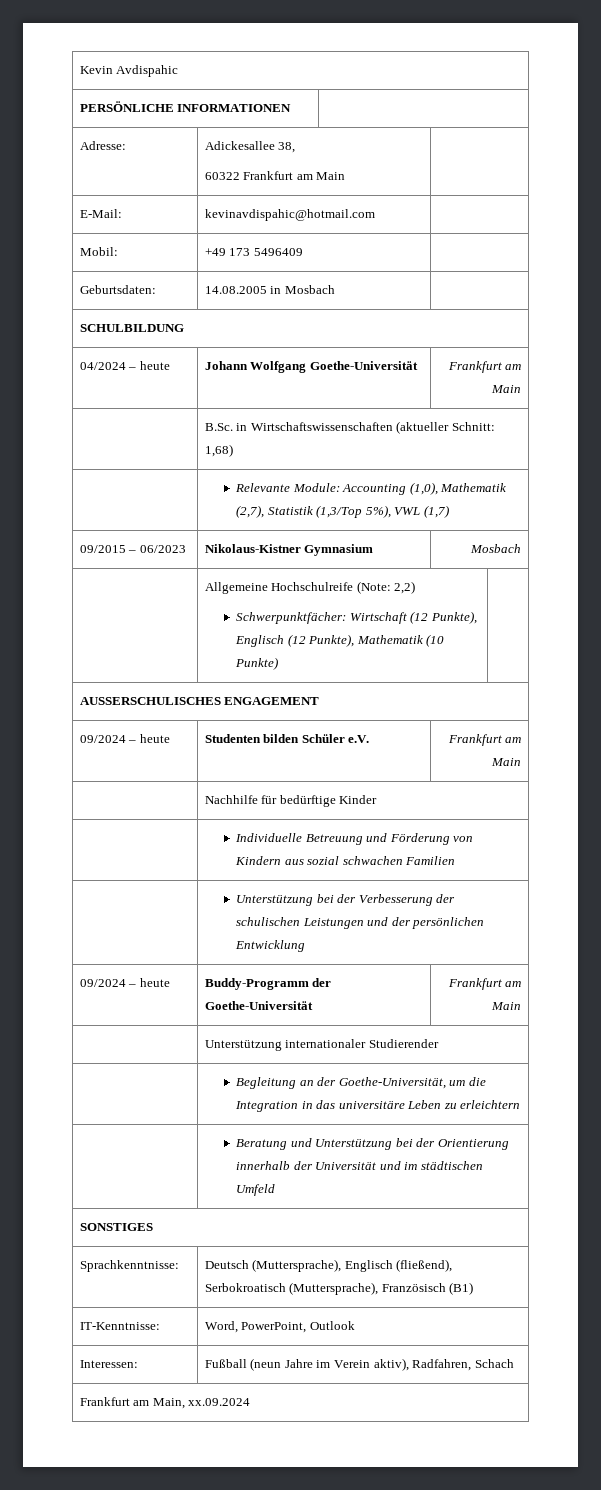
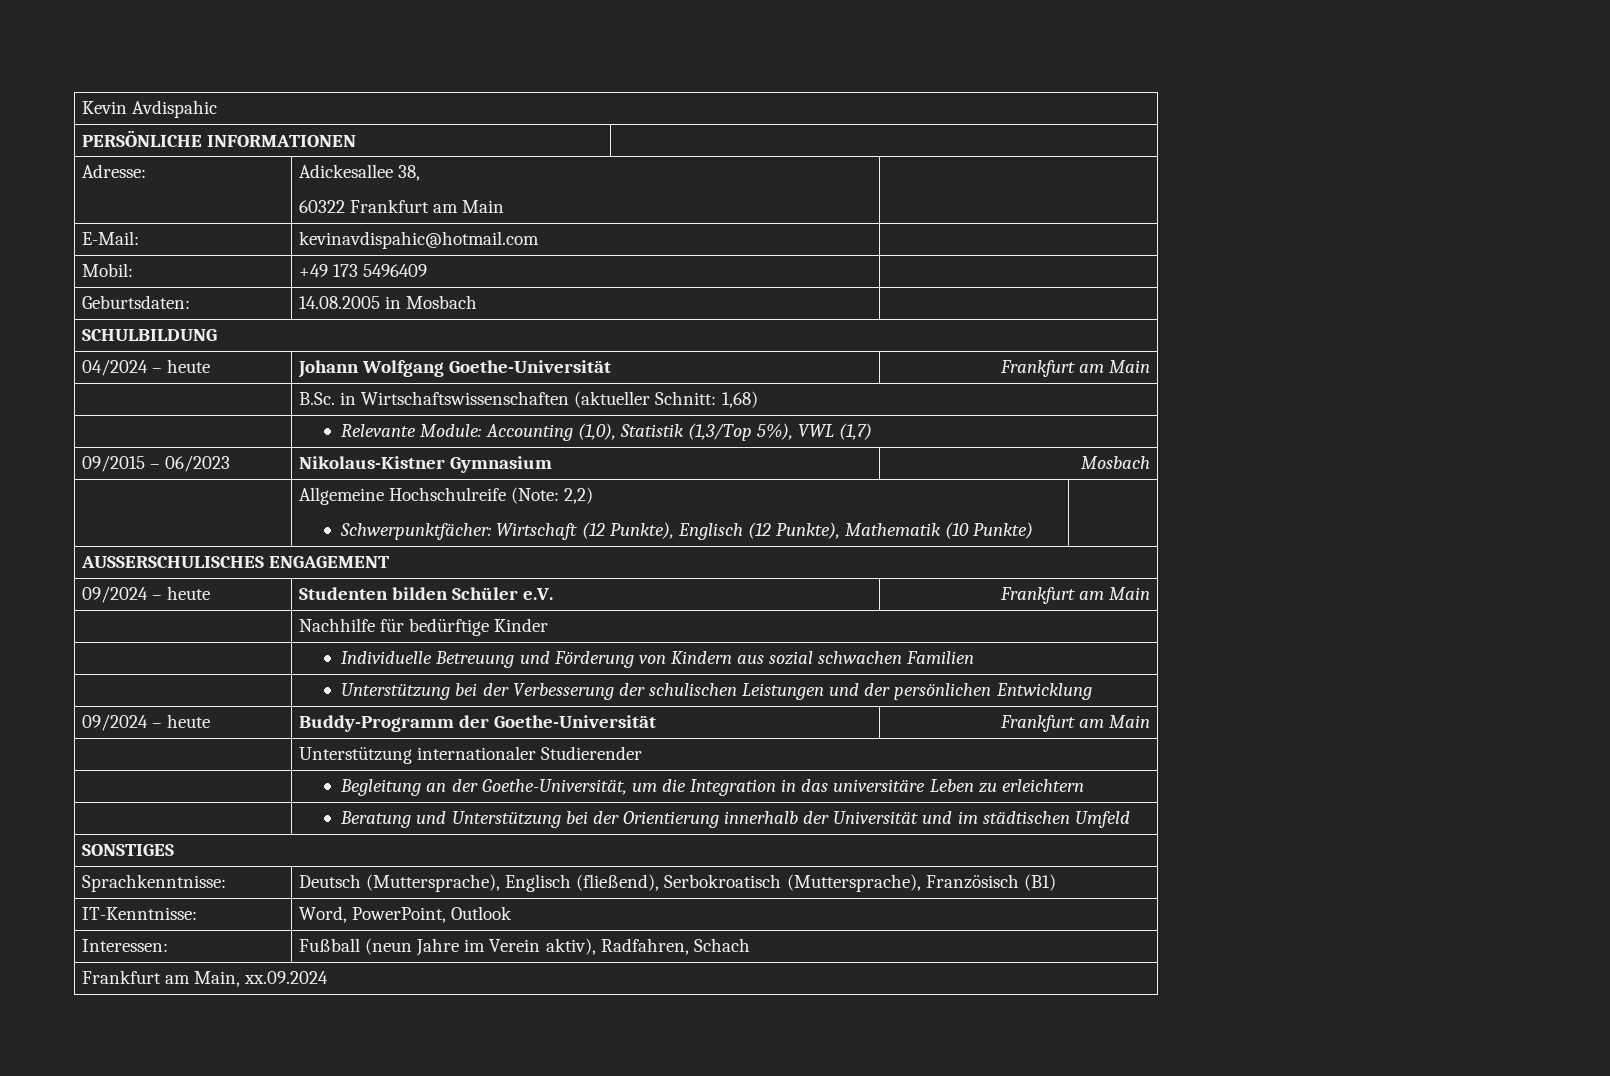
- | Relevante Module: Accounting (1,0), Mathematik (2,7), Statistik (1,3/Top 5%), VWL (1,7)
+ | Relevante Module: Accounting (1,0), Statistik (1,3/Top 5%), VWL (1,7)

